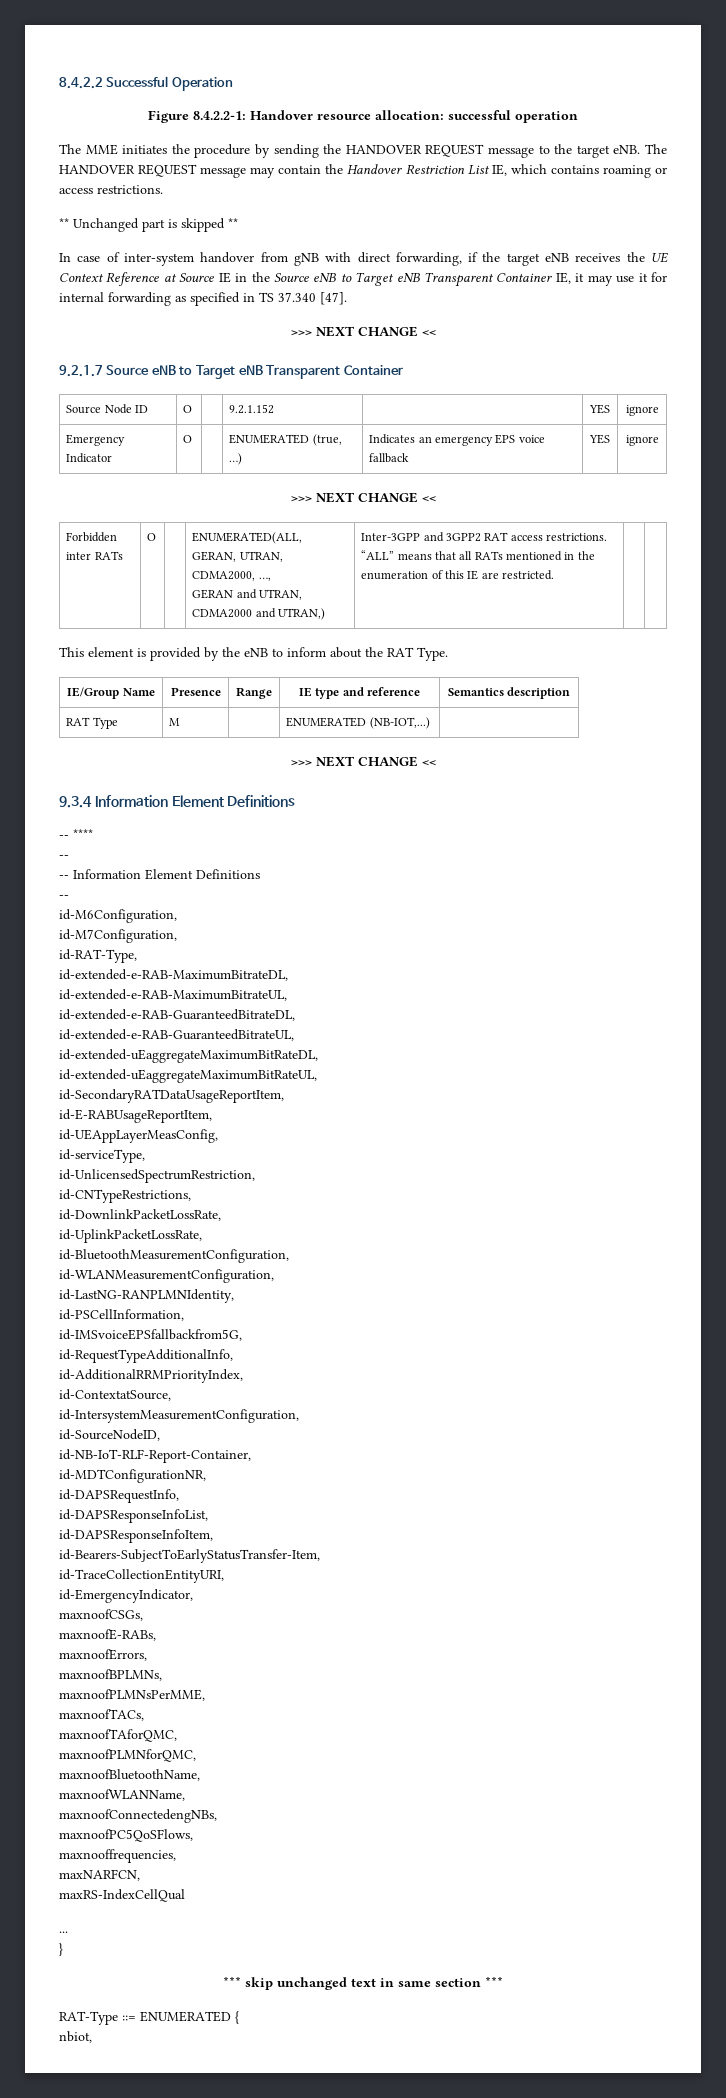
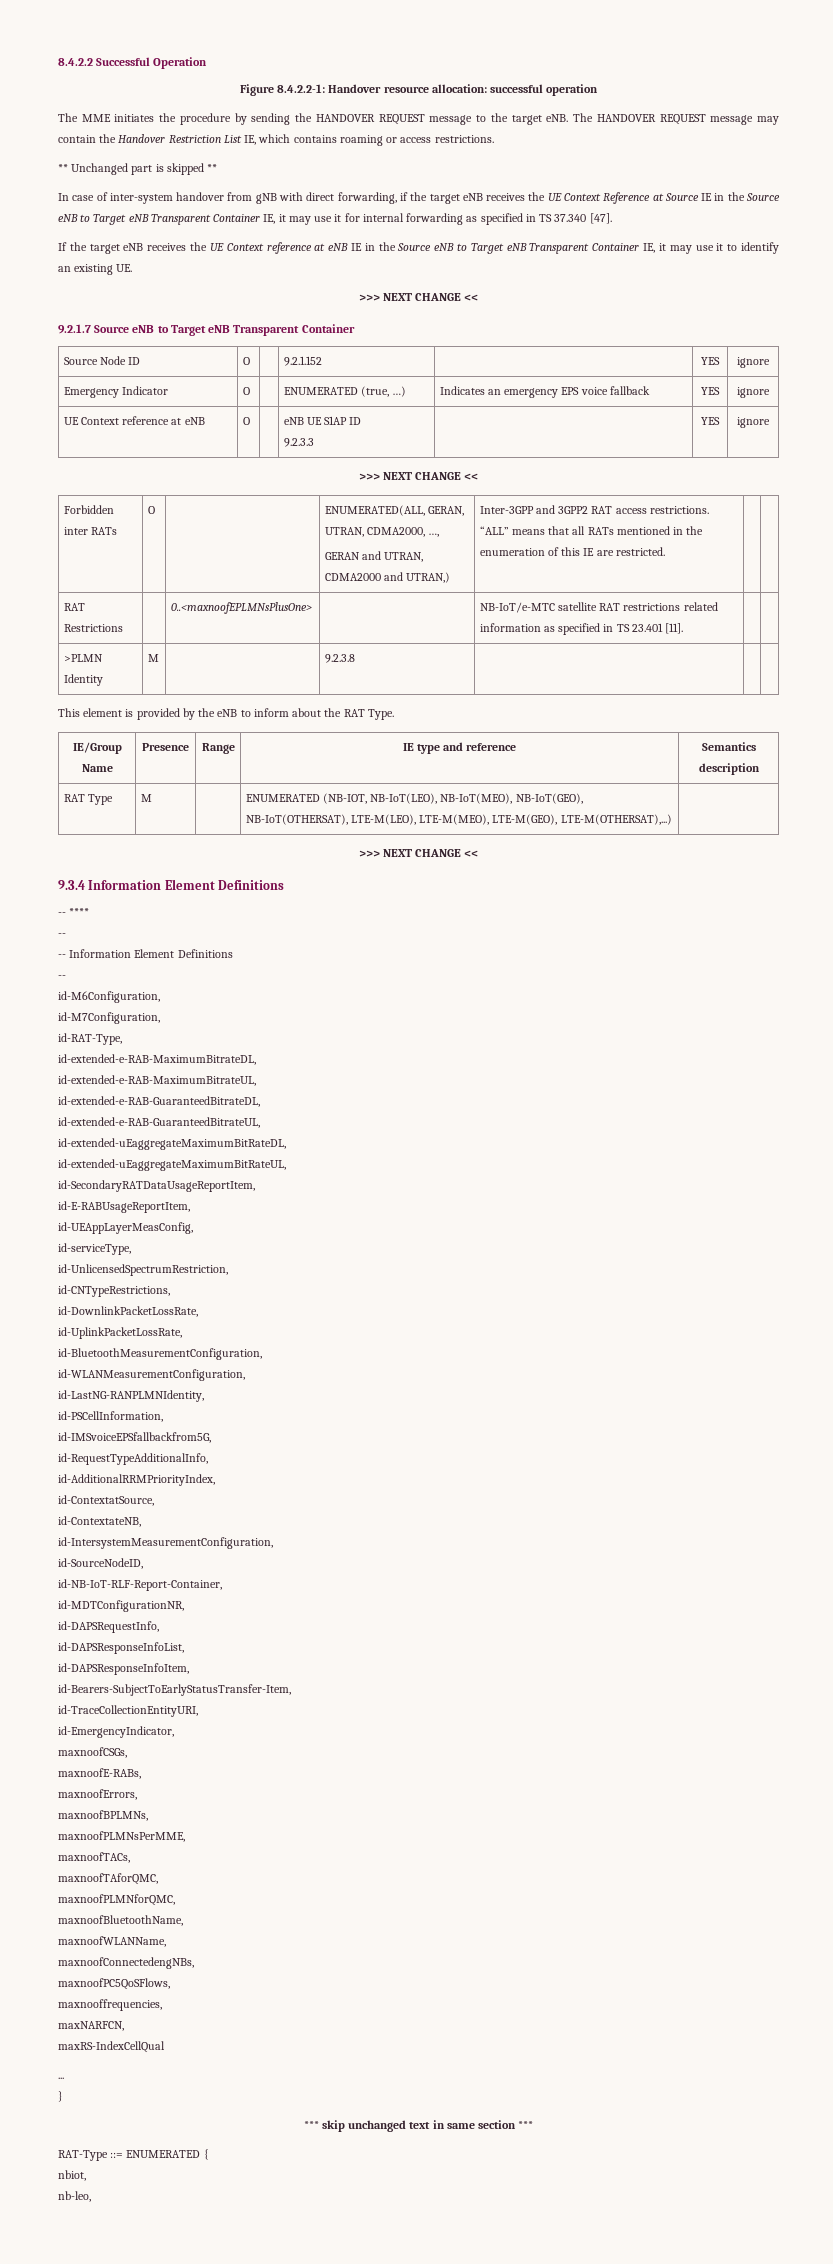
+ If the target eNB receives the UE Context reference at eNB IE in the Source eNB to Target eNB Transparent Container IE, it may use it to identify an existing UE.
+ UE Context reference at eNB | O | | eNB UE S1AP ID
+ 9.2.3.3 | | YES | ignore
+ RAT Restrictions | | 0..<maxnoofEPLMNsPlusOne> | | NB-IoT/e-MTC satellite RAT restrictions related information as specified in TS 23.401 [11]. | |
+ >PLMN Identity | M | | 9.2.3.8 | | |
- RAT Type | M | | ENUMERATED (NB-IOT,...) |
+ RAT Type | M | | ENUMERATED (NB-IOT, NB-IoT(LEO), NB-IoT(MEO), NB-IoT(GEO), NB-IoT(OTHERSAT), LTE-M(LEO), LTE-M(MEO), LTE-M(GEO), LTE-M(OTHERSAT),...) |
+ id-ContextateNB,
+ nb-leo,

